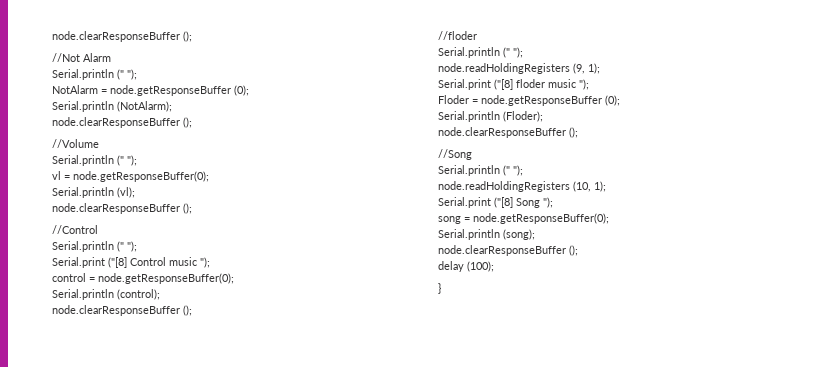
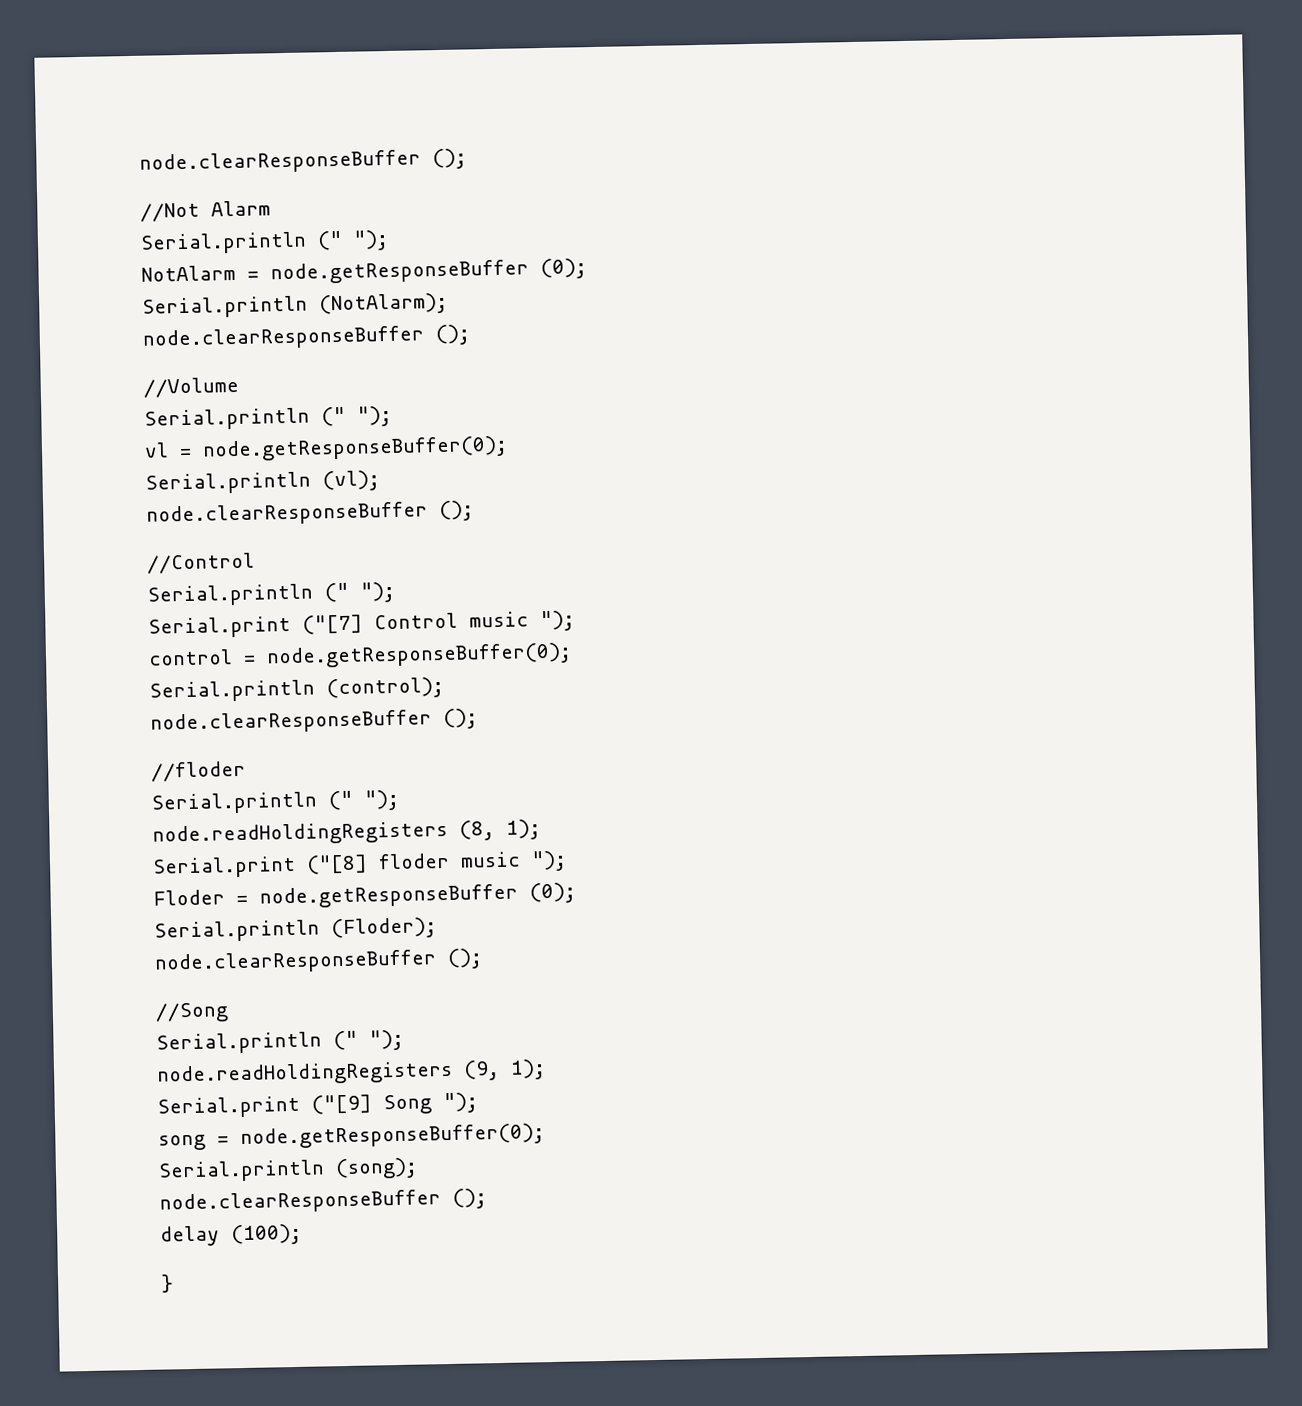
- Serial.print ("[8] Control music ");
+ Serial.print ("[7] Control music ");
- node.readHoldingRegisters (9, 1);
+ node.readHoldingRegisters (8, 1);
- node.readHoldingRegisters (10, 1);
- Serial.print ("[8] Song ");
+ node.readHoldingRegisters (9, 1);
+ Serial.print ("[9] Song ");

